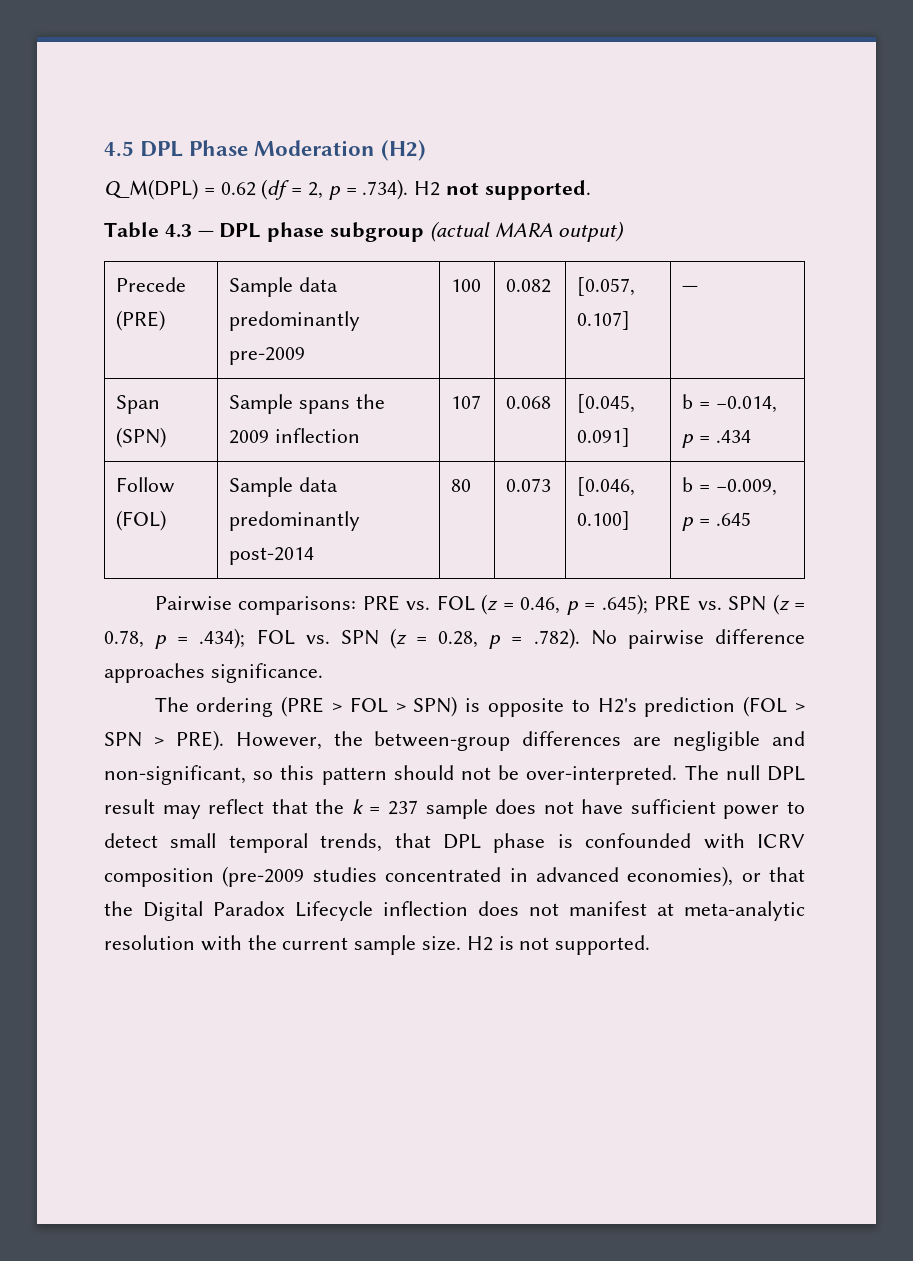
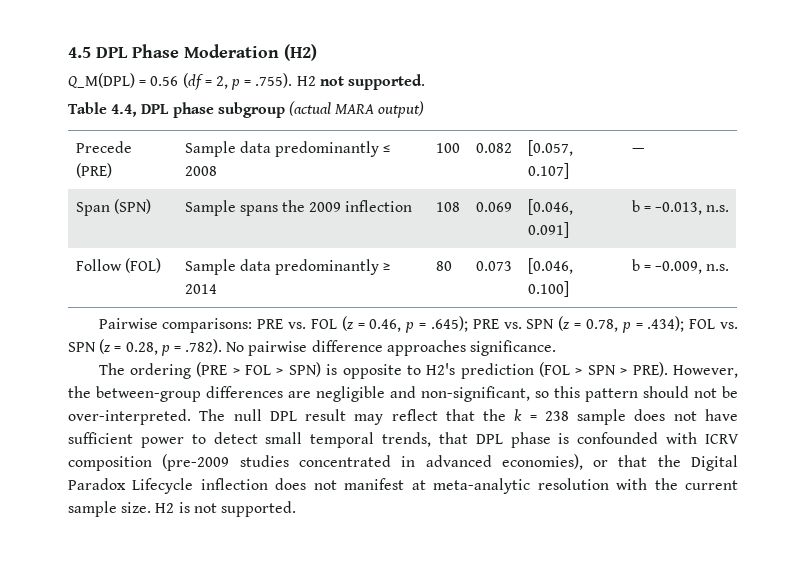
- Q_M(DPL) = 0.62 (df = 2, p = .734). H2 not supported.
+ Q_M(DPL) = 0.56 (df = 2, p = .755). H2 not supported.
- Table 4.3 — DPL phase subgroup (actual MARA output)
+ Table 4.4, DPL phase subgroup (actual MARA output)
- Precede (PRE) | Sample data predominantly pre-2009 | 100 | 0.082 | [0.057, 0.107] | —
+ Precede (PRE) | Sample data predominantly ≤ 2008 | 100 | 0.082 | [0.057, 0.107] | —
- Span (SPN) | Sample spans the 2009 inflection | 107 | 0.068 | [0.045, 0.091] | b = −0.014, p = .434
+ Span (SPN) | Sample spans the 2009 inflection | 108 | 0.069 | [0.046, 0.091] | b = −0.013, n.s.
- Follow (FOL) | Sample data predominantly post-2014 | 80 | 0.073 | [0.046, 0.100] | b = −0.009, p = .645
+ Follow (FOL) | Sample data predominantly ≥ 2014 | 80 | 0.073 | [0.046, 0.100] | b = −0.009, n.s.
- The null DPL result may reflect that the k = 237 sample does not have sufficient power to detect small temporal trends, that DPL phase is confounded with ICRV composition (pre-2009 studies concentrated in advanced economies), or that the Digital Paradox Lifecycle inflection does not manifest at meta-analytic resolution with the current sample size.
+ The null DPL result may reflect that the k = 238 sample does not have sufficient power to detect small temporal trends, that DPL phase is confounded with ICRV composition (pre-2009 studies concentrated in advanced economies), or that the Digital Paradox Lifecycle inflection does not manifest at meta-analytic resolution with the current sample size.

